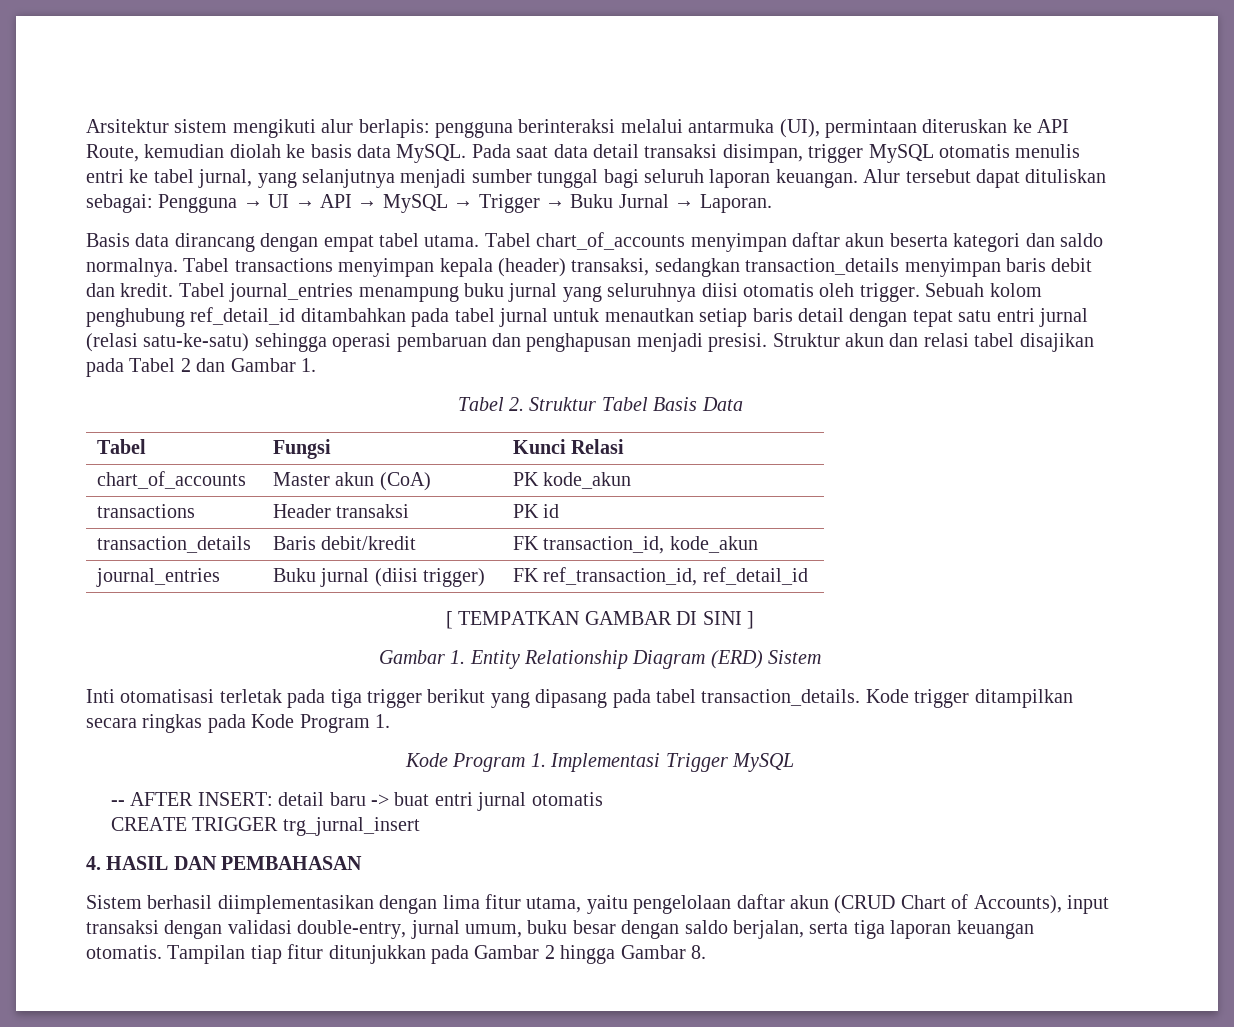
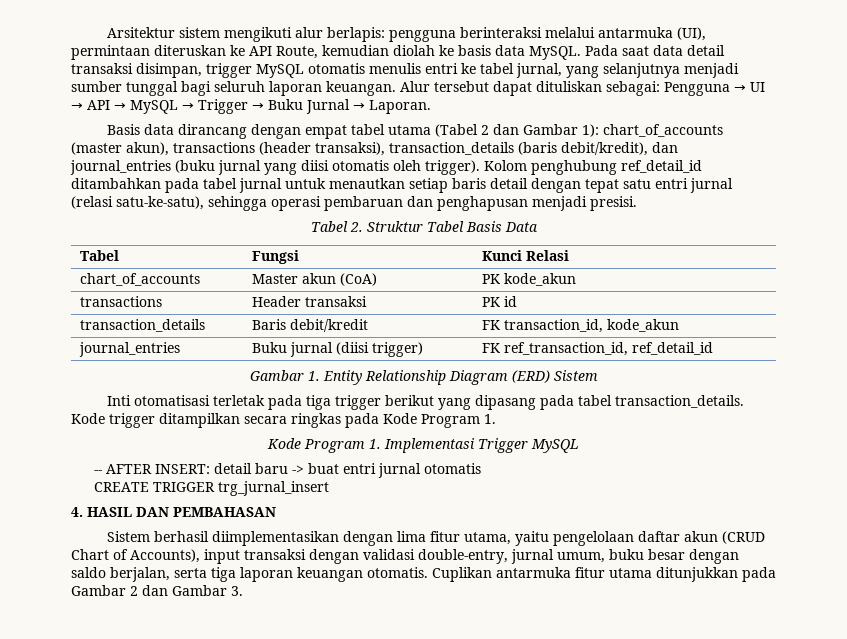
- Basis data dirancang dengan empat tabel utama. Tabel chart_of_accounts menyimpan daftar akun beserta kategori dan saldo normalnya. Tabel transactions menyimpan kepala (header) transaksi, sedangkan transaction_details menyimpan baris debit dan kredit. Tabel journal_entries menampung buku jurnal yang seluruhnya diisi otomatis oleh trigger. Sebuah kolom penghubung ref_detail_id ditambahkan pada tabel jurnal untuk menautkan setiap baris detail dengan tepat satu entri jurnal (relasi satu-ke-satu) sehingga operasi pembaruan dan penghapusan menjadi presisi. Struktur akun dan relasi tabel disajikan pada Tabel 2 dan Gambar 1.
+ Basis data dirancang dengan empat tabel utama (Tabel 2 dan Gambar 1): chart_of_accounts (master akun), transactions (header transaksi), transaction_details (baris debit/kredit), dan journal_entries (buku jurnal yang diisi otomatis oleh trigger). Kolom penghubung ref_detail_id ditambahkan pada tabel jurnal untuk menautkan setiap baris detail dengan tepat satu entri jurnal (relasi satu-ke-satu), sehingga operasi pembaruan dan penghapusan menjadi presisi.
- [ TEMPATKAN GAMBAR DI SINI ]
- Tampilan tiap fitur ditunjukkan pada Gambar 2 hingga Gambar 8.
+ Cuplikan antarmuka fitur utama ditunjukkan pada Gambar 2 dan Gambar 3.

